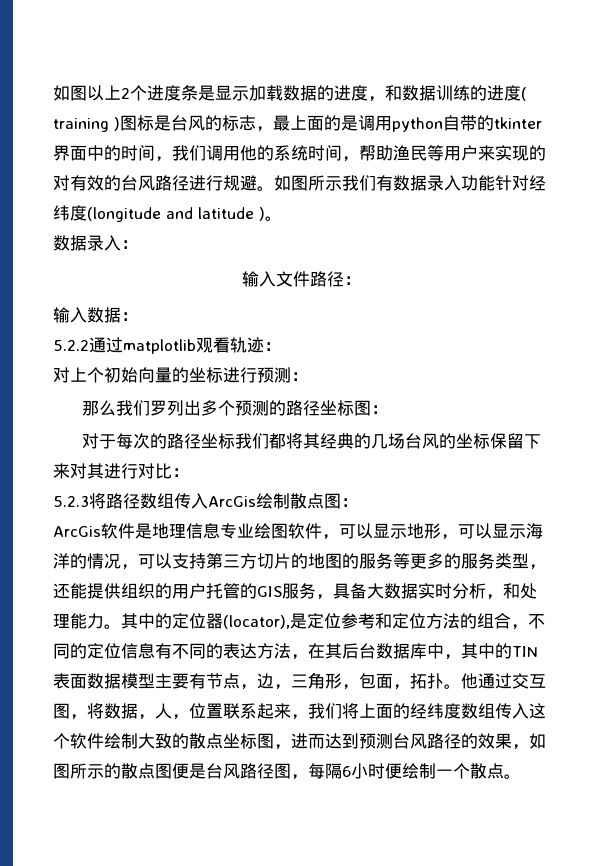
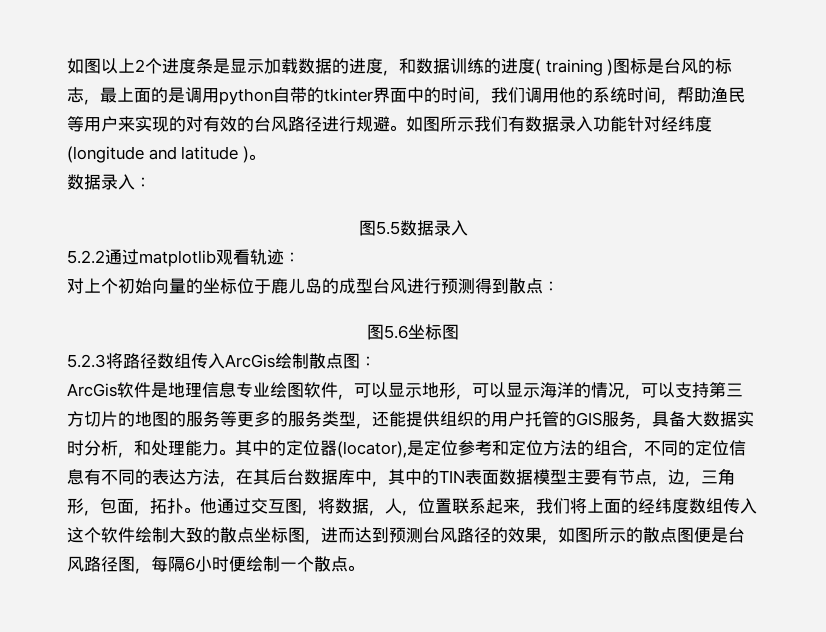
- 输入文件路径：
- 输入数据：
+ 图5.5数据录入
- 对上个初始向量的坐标进行预测：
- 那么我们罗列出多个预测的路径坐标图：
- 对于每次的路径坐标我们都将其经典的几场台风的坐标保留下来对其进行对比：
+ 对上个初始向量的坐标位于鹿儿岛的成型台风进行预测得到散点：
+ 图5.6坐标图

